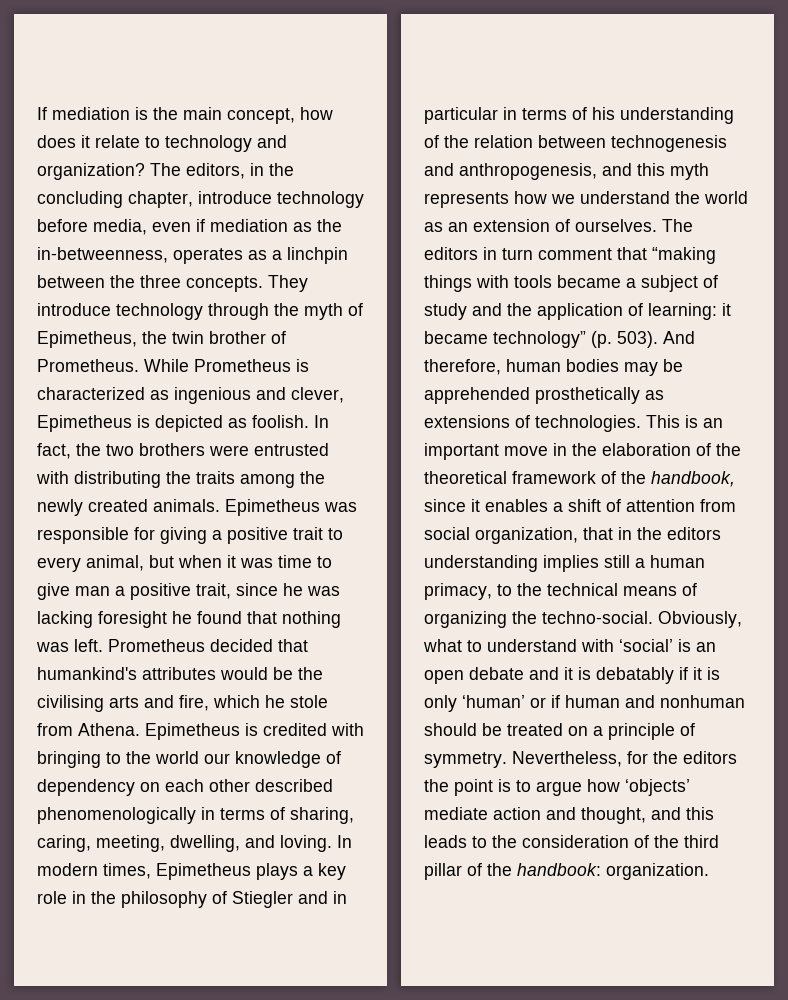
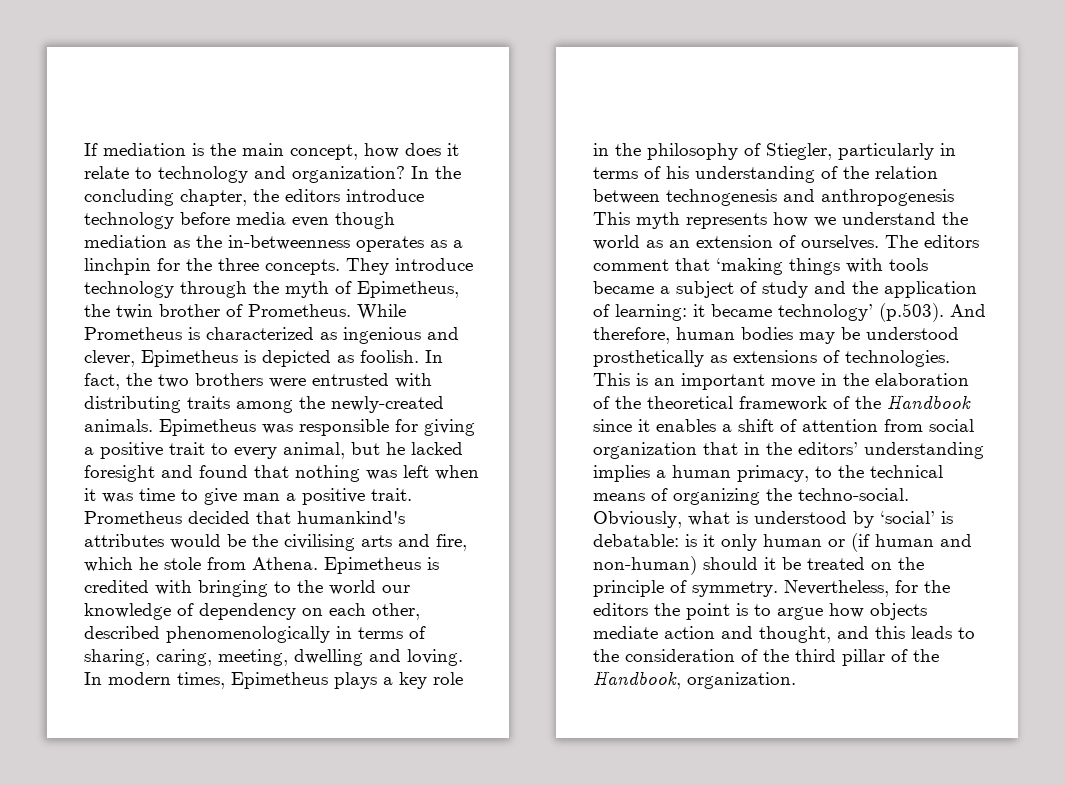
- The editors, in the concluding chapter, introduce technology before media, even if mediation as the in-betweenness, operates as a linchpin between the three concepts.
+ In the concluding chapter, the editors introduce technology before media even though mediation as the in-betweenness operates as a linchpin for the three concepts.
- In fact, the two brothers were entrusted with distributing the traits among the newly created animals.
+ In fact, the two brothers were entrusted with distributing traits among the newly-created animals.
- Epimetheus was responsible for giving a positive trait to every animal, but when it was time to give man a positive trait, since he was lacking foresight he found that nothing was left.
+ Epimetheus was responsible for giving a positive trait to every animal, but he lacked foresight and found that nothing was left when it was time to give man a positive trait.
- Epimetheus is credited with bringing to the world our knowledge of dependency on each other described phenomenologically in terms of sharing, caring, meeting, dwelling, and loving.
+ Epimetheus is credited with bringing to the world our knowledge of dependency on each other, described phenomenologically in terms of sharing, caring, meeting, dwelling and loving.
- In modern times, Epimetheus plays a key role in the philosophy of Stiegler and in particular in terms of his understanding of the relation between technogenesis and anthropogenesis, and this myth represents how we understand the world as an extension of ourselves.
+ In modern times, Epimetheus plays a key role in the philosophy of Stiegler, particularly in terms of his understanding of the relation between technogenesis and anthropogenesis This myth represents how we understand the world as an extension of ourselves.
- The editors in turn comment that “making things with tools became a subject of study and the application of learning: it became technology” (p. 503). And therefore, human bodies may be apprehended prosthetically as extensions of technologies.
+ The editors comment that ‘making things with tools became a subject of study and the application of learning: it became technology’ (p.503). And therefore, human bodies may be understood prosthetically as extensions of technologies.
- This is an important move in the elaboration of the theoretical framework of the handbook, since it enables a shift of attention from social organization, that in the editors understanding implies still a human primacy, to the technical means of organizing the techno-social.
+ This is an important move in the elaboration of the theoretical framework of the Handbook since it enables a shift of attention from social organization that in the editors’ understanding implies a human primacy, to the technical means of organizing the techno-social.
- Obviously, what to understand with ‘social’ is an open debate and it is debatably if it is only ‘human’ or if human and nonhuman should be treated on a principle of symmetry.
+ Obviously, what is understood by ‘social’ is debatable: is it only human or (if human and non-human) should it be treated on the principle of symmetry.
- Nevertheless, for the editors the point is to argue how ‘objects’ mediate action and thought, and this leads to the consideration of the third pillar of the handbook: organization.
+ Nevertheless, for the editors the point is to argue how objects mediate action and thought, and this leads to the consideration of the third pillar of the Handbook, organization.

